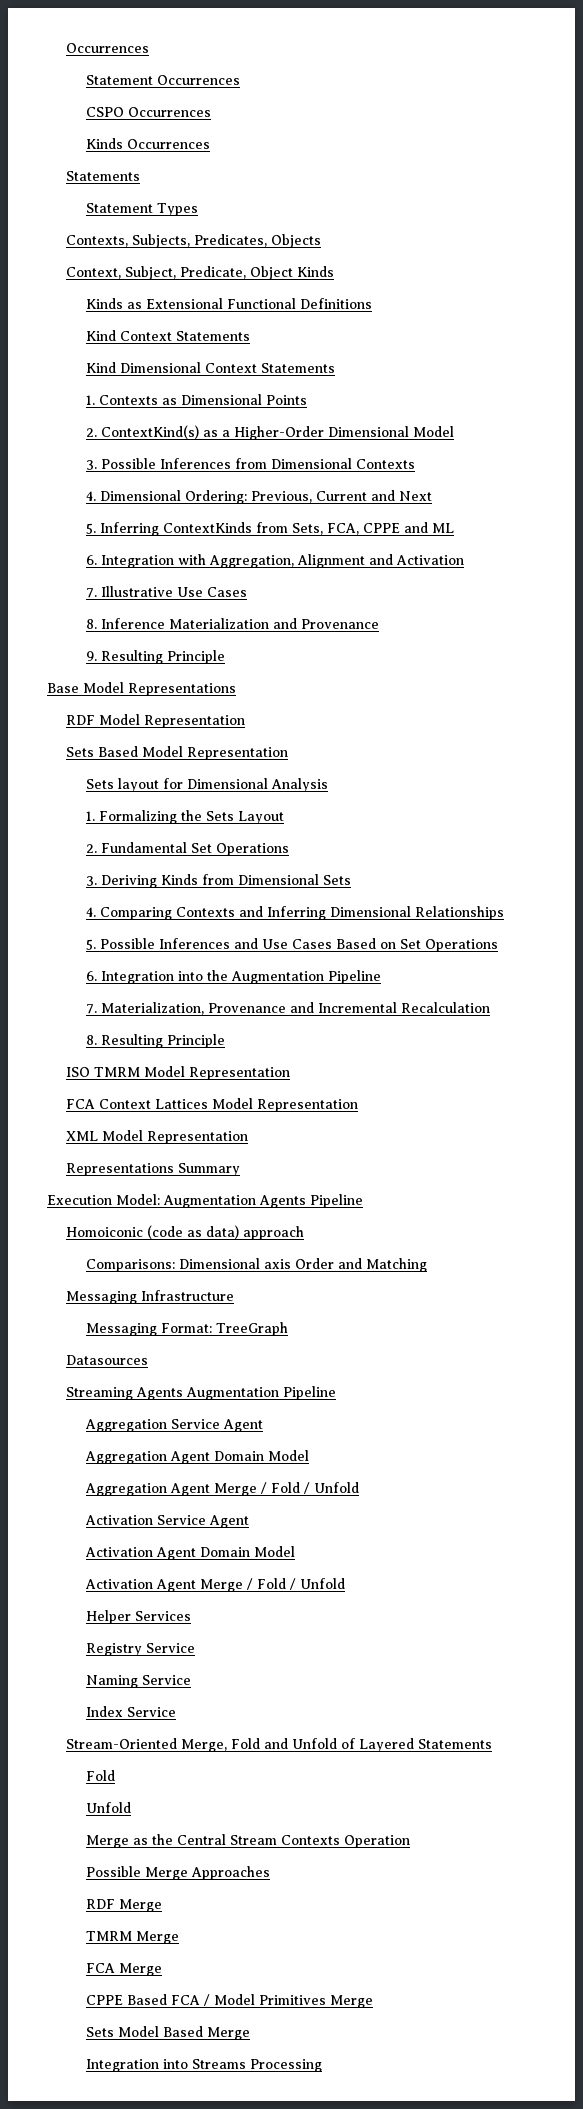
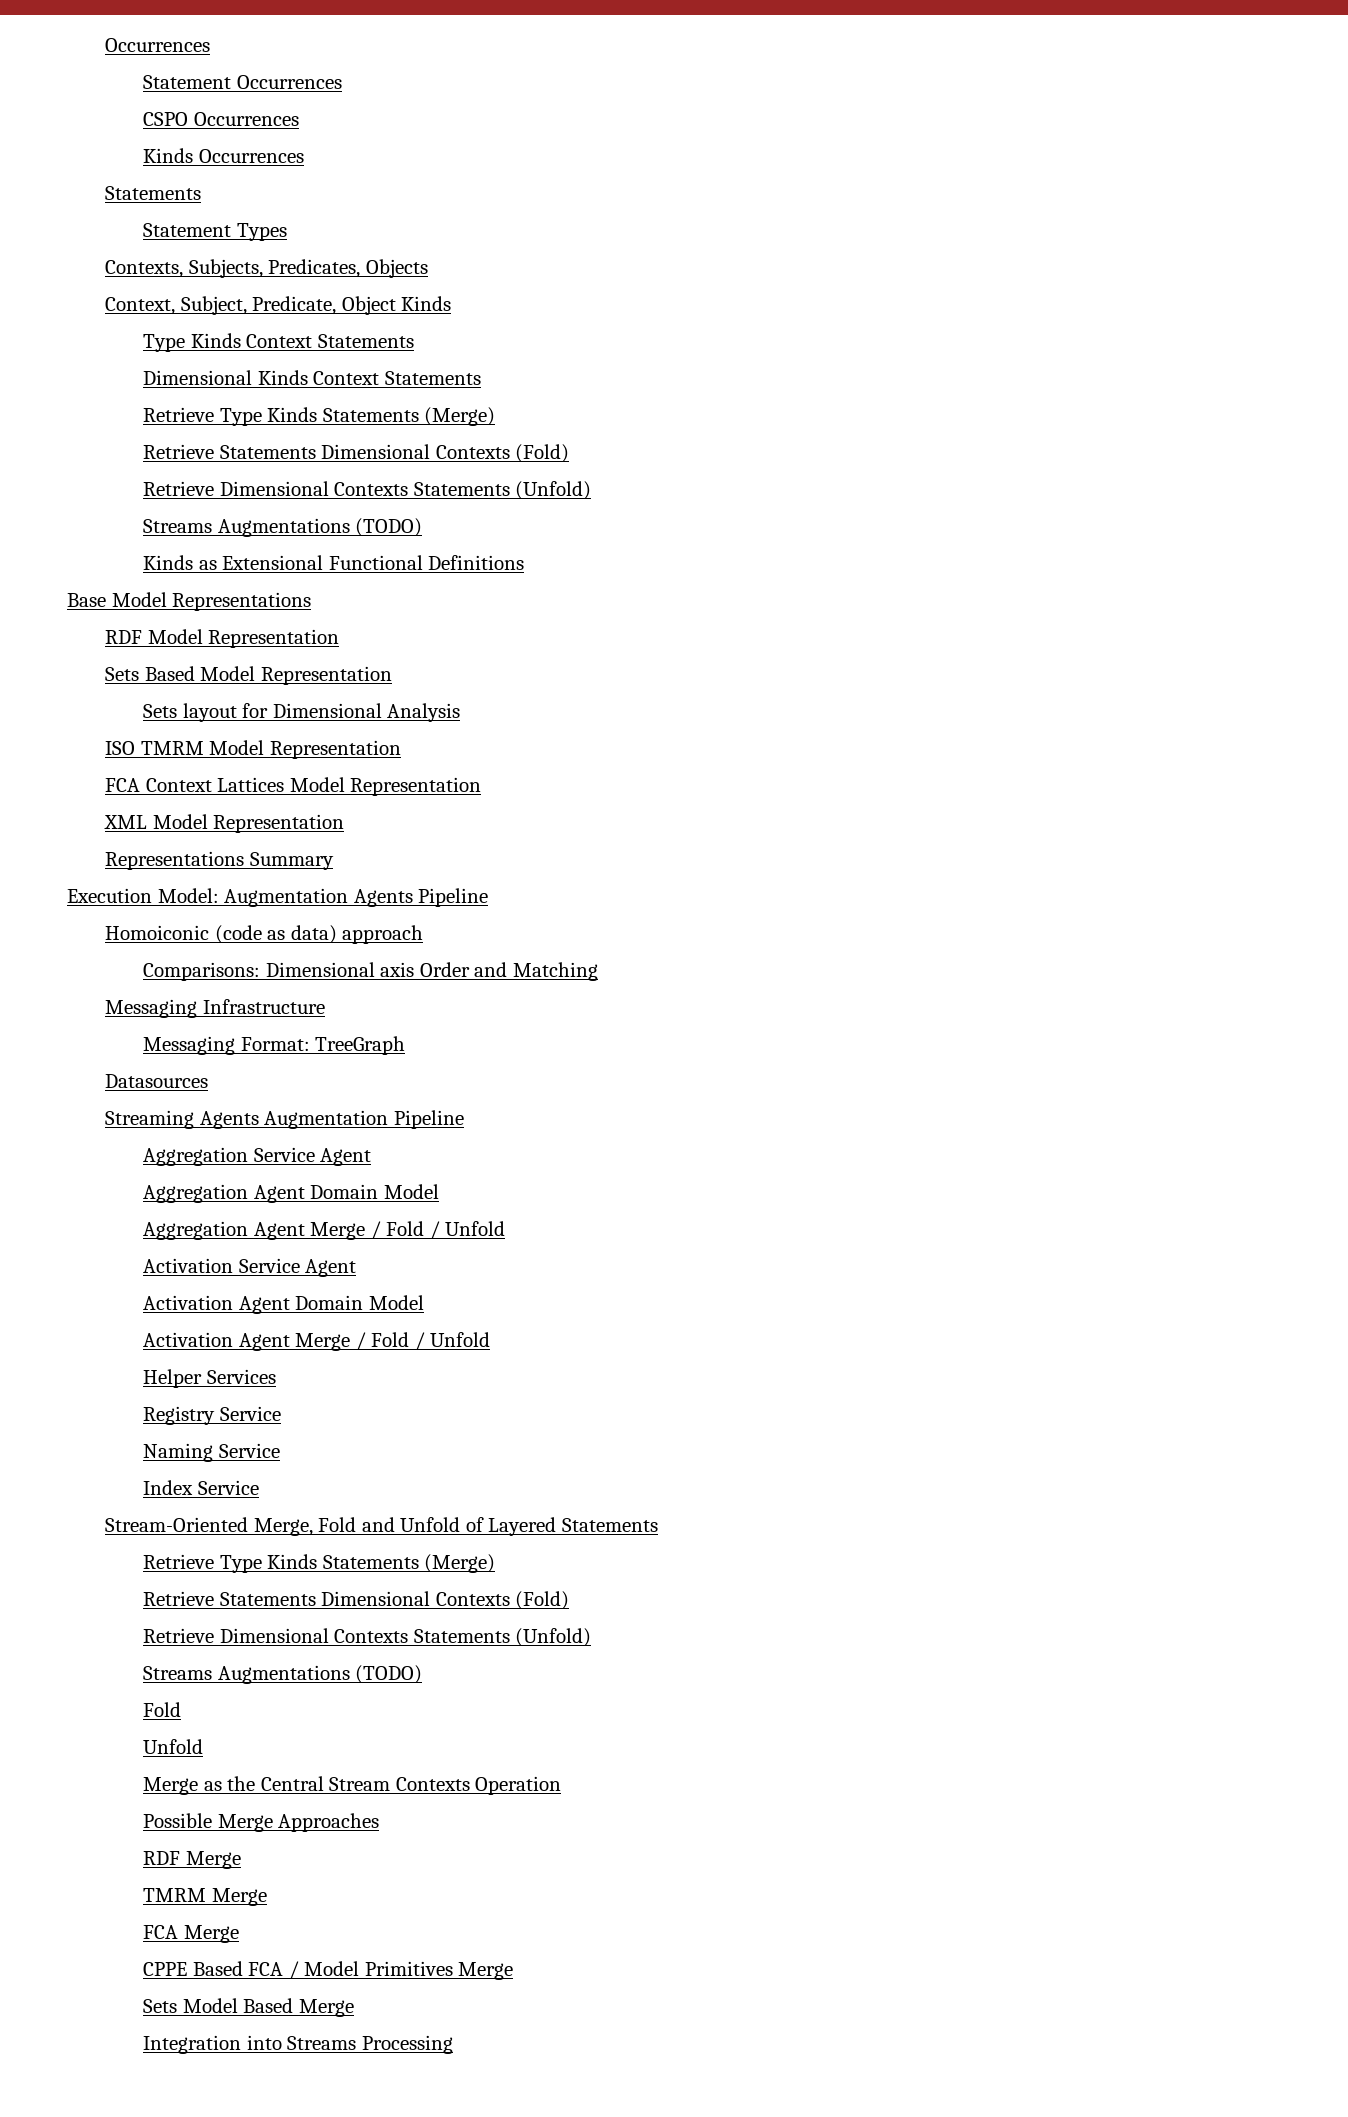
+ Type Kinds Context Statements
+ Dimensional Kinds Context Statements
+ Retrieve Type Kinds Statements (Merge)
+ Retrieve Statements Dimensional Contexts (Fold)
+ Retrieve Dimensional Contexts Statements (Unfold)
+ Streams Augmentations (TODO)
- Kind Context Statements
- Kind Dimensional Context Statements
- 1. Contexts as Dimensional Points
- 2. ContextKind(s) as a Higher-Order Dimensional Model
- 3. Possible Inferences from Dimensional Contexts
- 4. Dimensional Ordering: Previous, Current and Next
- 5. Inferring ContextKinds from Sets, FCA, CPPE and ML
- 6. Integration with Aggregation, Alignment and Activation
- 7. Illustrative Use Cases
- 8. Inference Materialization and Provenance
- 9. Resulting Principle
- 1. Formalizing the Sets Layout
- 2. Fundamental Set Operations
- 3. Deriving Kinds from Dimensional Sets
- 4. Comparing Contexts and Inferring Dimensional Relationships
- 5. Possible Inferences and Use Cases Based on Set Operations
- 6. Integration into the Augmentation Pipeline
- 7. Materialization, Provenance and Incremental Recalculation
- 8. Resulting Principle
  Stream-Oriented Merge, Fold and Unfold of Layered Statements
+ Retrieve Type Kinds Statements (Merge)
+ Retrieve Statements Dimensional Contexts (Fold)
+ Retrieve Dimensional Contexts Statements (Unfold)
+ Streams Augmentations (TODO)

